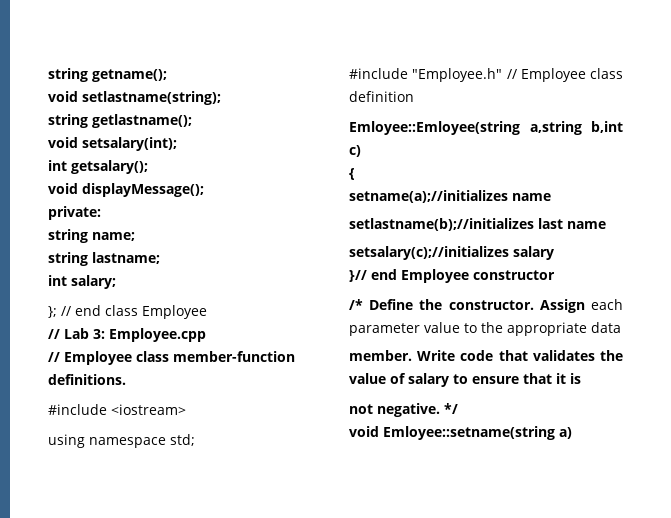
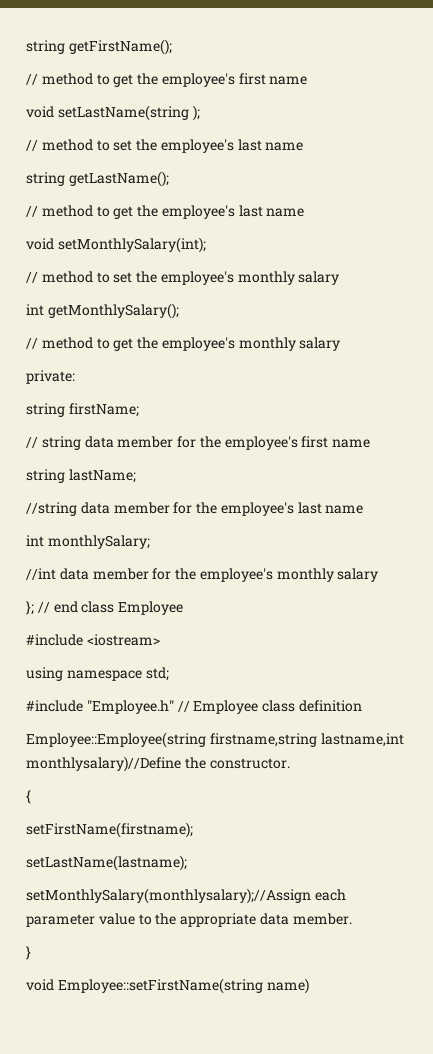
- string getname();
- void setlastname(string);
- string getlastname();
- void setsalary(int);
- int getsalary();
- void displayMessage();
+ string getFirstName();
+ // method to get the employee's first name
+ void setLastName(string );
+ // method to set the employee's last name
+ string getLastName();
+ // method to get the employee's last name
+ void setMonthlySalary(int);
+ // method to set the employee's monthly salary
+ int getMonthlySalary();
+ // method to get the employee's monthly salary
  private:
- string name;
- string lastname;
- int salary;
+ string firstName;
+ // string data member for the employee's first name
+ string lastName;
+ //string data member for the employee's last name
+ int monthlySalary;
+ //int data member for the employee's monthly salary
- // Lab 3: Employee.cpp
- // Employee class member-function definitions.
- Emloyee::Emloyee(string a,string b,int c)
+ Employee::Employee(string firstname,string lastname,int monthlysalary)//Define the constructor.
  {
- setname(a);//initializes name
- setlastname(b);//initializes last name
- setsalary(c);//initializes salary
- }// end Employee constructor
- /* Define the constructor. Assign each parameter value to the appropriate data
- member. Write code that validates the value of salary to ensure that it is
- not negative. */
- void Emloyee::setname(string a)
+ setFirstName(firstname);
+ setLastName(lastname);
+ setMonthlySalary(monthlysalary);//Assign each parameter value to the appropriate data member.
+ }
+ void Employee::setFirstName(string name)

